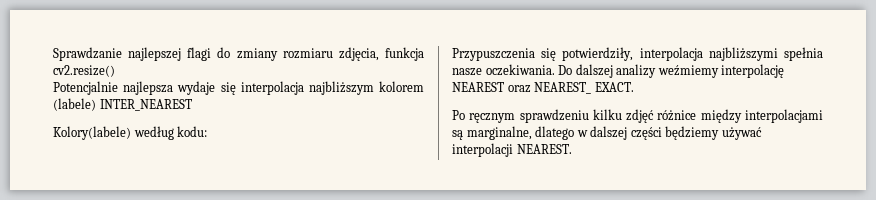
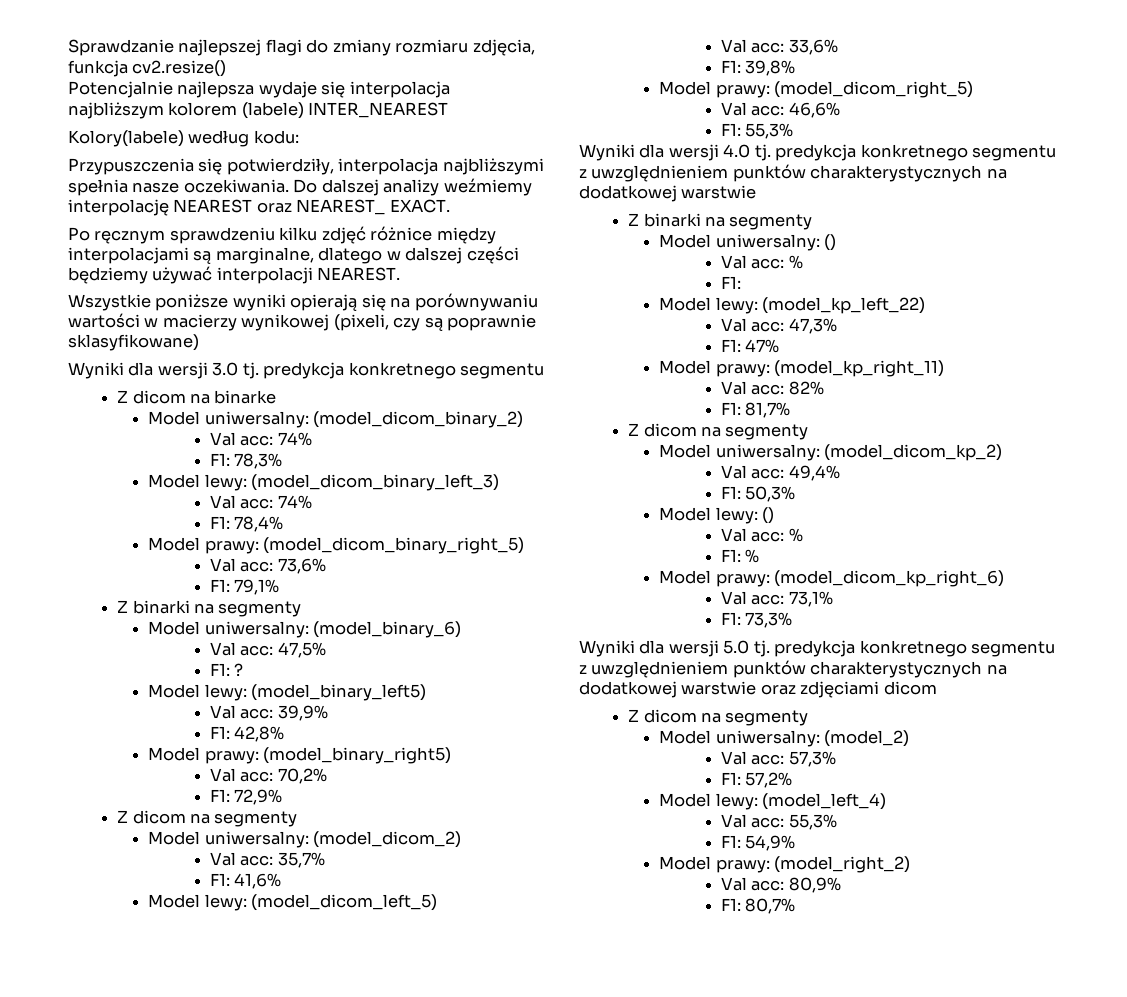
+ Wszystkie poniższe wyniki opierają się na porównywaniu wartości w macierzy wynikowej (pixeli, czy są poprawnie sklasyfikowane)
+ Wyniki dla wersji 3.0 tj. predykcja konkretnego segmentu
+ Z dicom na binarke
+ Model uniwersalny: (model_dicom_binary_2)
+ Val acc: 74%
+ F1: 78,3%
+ Model lewy: (model_dicom_binary_left_3)
+ Val acc: 74%
+ F1: 78,4%
+ Model prawy: (model_dicom_binary_right_5)
+ Val acc: 73,6%
+ F1: 79,1%
+ Z binarki na segmenty
+ Model uniwersalny: (model_binary_6)
+ Val acc: 47,5%
+ F1: ?
+ Model lewy: (model_binary_left5)
+ Val acc: 39,9%
+ F1: 42,8%
+ Model prawy: (model_binary_right5)
+ Val acc: 70,2%
+ F1: 72,9%
+ Z dicom na segmenty
+ Model uniwersalny: (model_dicom_2)
+ Val acc: 35,7%
+ F1: 41,6%
+ Model lewy: (model_dicom_left_5)
+ Val acc: 33,6%
+ F1: 39,8%
+ Model prawy: (model_dicom_right_5)
+ Val acc: 46,6%
+ F1: 55,3%
+ Wyniki dla wersji 4.0 tj. predykcja konkretnego segmentu z uwzględnieniem punktów charakterystycznych na dodatkowej warstwie
+ Z binarki na segmenty
+ Model uniwersalny: ()
+ Val acc: %
+ F1:
+ Model lewy: (model_kp_left_22)
+ Val acc: 47,3%
+ F1: 47%
+ Model prawy: (model_kp_right_11)
+ Val acc: 82%
+ F1: 81,7%
+ Z dicom na segmenty
+ Model uniwersalny: (model_dicom_kp_2)
+ Val acc: 49,4%
+ F1: 50,3%
+ Model lewy: ()
+ Val acc: %
+ F1: %
+ Model prawy: (model_dicom_kp_right_6)
+ Val acc: 73,1%
+ F1: 73,3%
+ Wyniki dla wersji 5.0 tj. predykcja konkretnego segmentu z uwzględnieniem punktów charakterystycznych na dodatkowej warstwie oraz zdjęciami dicom
+ Z dicom na segmenty
+ Model uniwersalny: (model_2)
+ Val acc: 57,3%
+ F1: 57,2%
+ Model lewy: (model_left_4)
+ Val acc: 55,3%
+ F1: 54,9%
+ Model prawy: (model_right_2)
+ Val acc: 80,9%
+ F1: 80,7%

